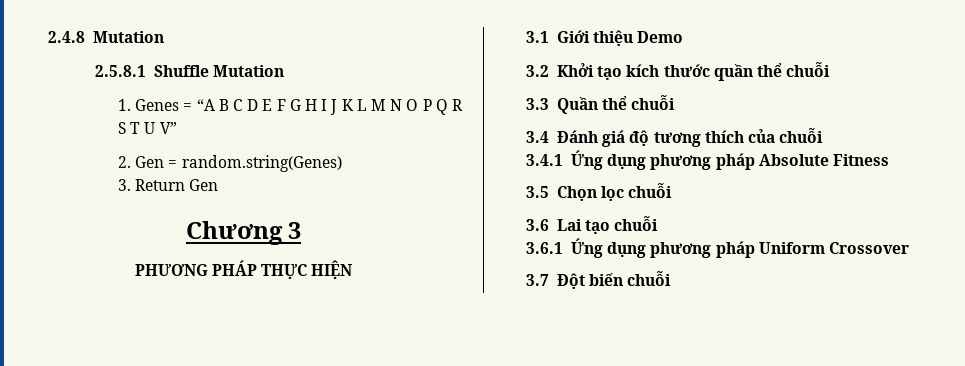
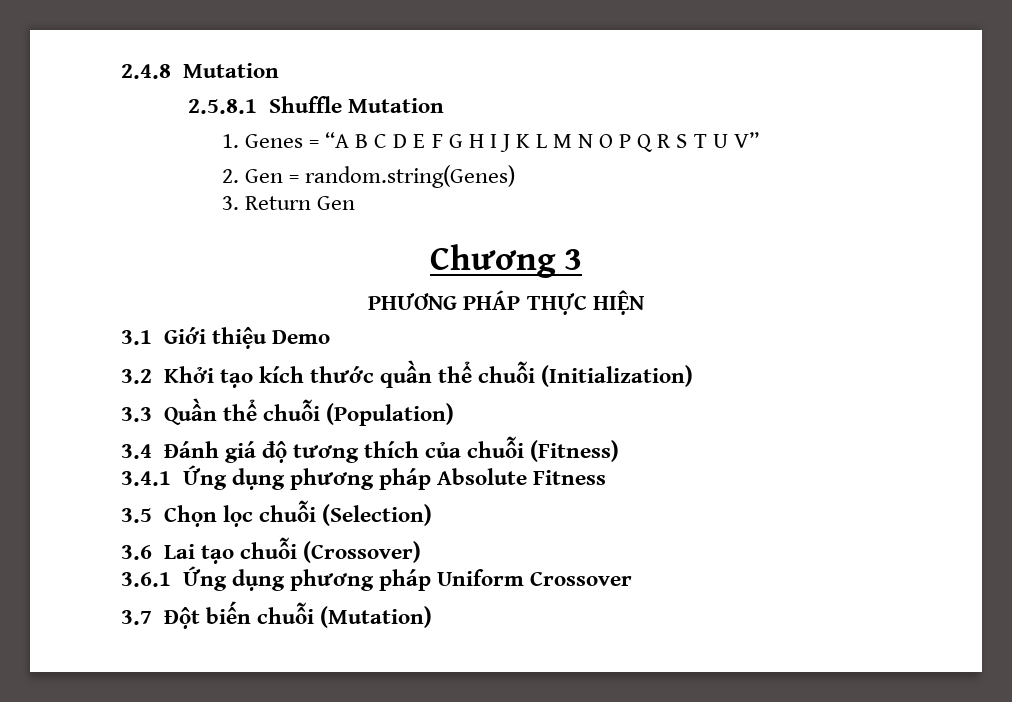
- 3.2 Khởi tạo kích thước quần thể chuỗi
+ 3.2 Khởi tạo kích thước quần thể chuỗi (Initialization)
- 3.3 Quần thể chuỗi
+ 3.3 Quần thể chuỗi (Population)
- 3.4 Đánh giá độ tương thích của chuỗi
+ 3.4 Đánh giá độ tương thích của chuỗi (Fitness)
- 3.5 Chọn lọc chuỗi
+ 3.5 Chọn lọc chuỗi (Selection)
- 3.6 Lai tạo chuỗi
+ 3.6 Lai tạo chuỗi (Crossover)
- 3.7 Đột biến chuỗi
+ 3.7 Đột biến chuỗi (Mutation)

